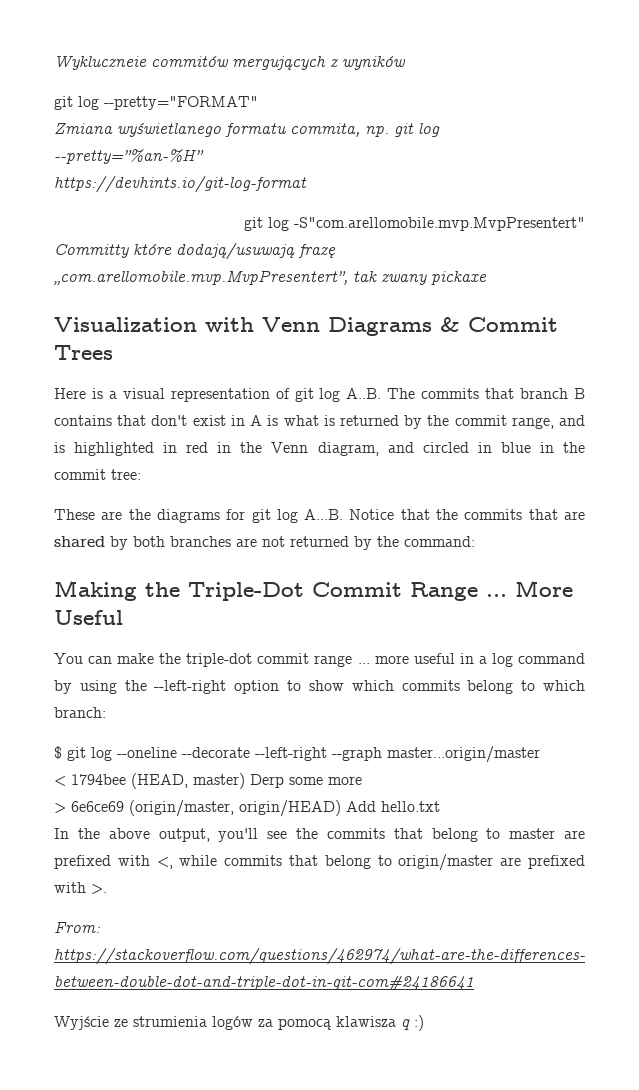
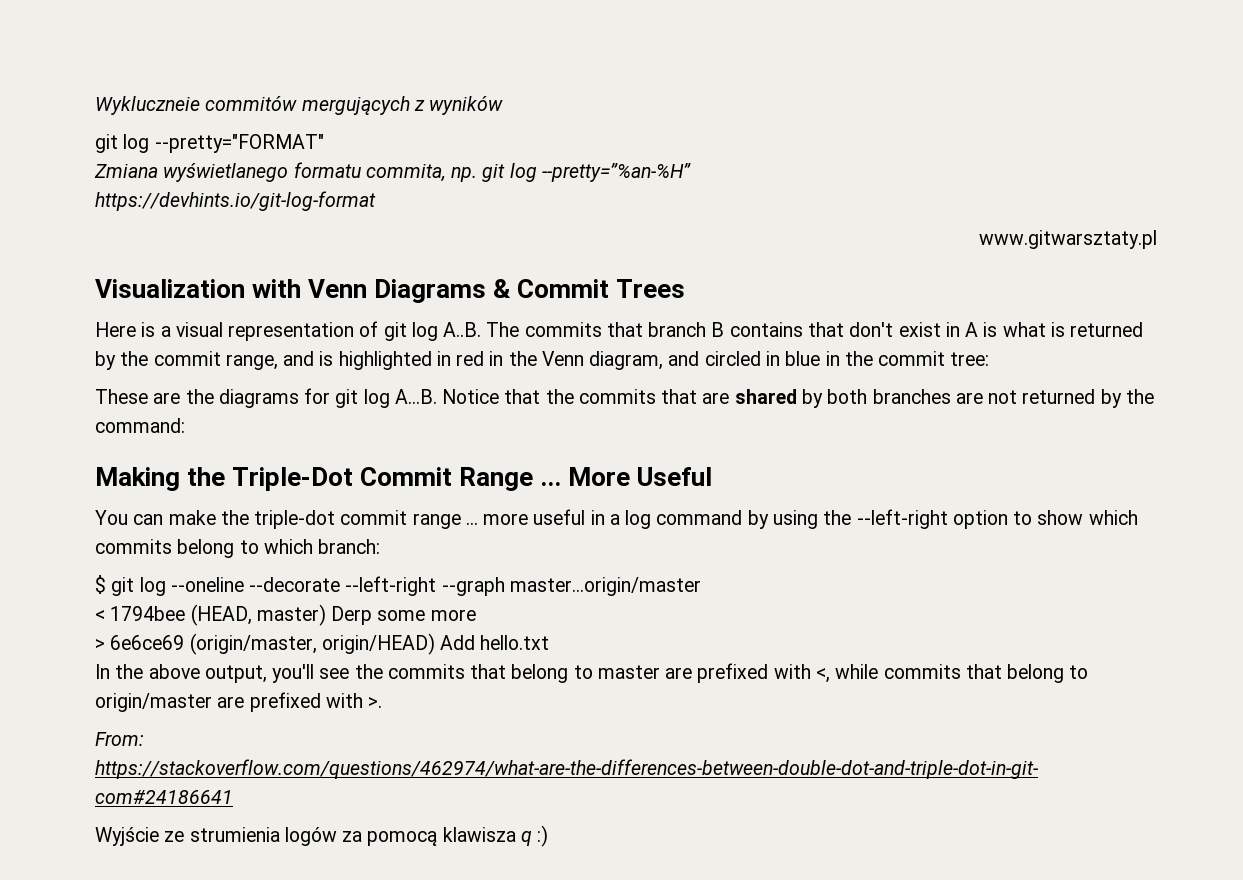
- git log -S"com.arellomobile.mvp.MvpPresentert"
- Committy które dodają/usuwają frazę „com.arellomobile.mvp.MvpPresentert”, tak zwany pickaxe
+ www.gitwarsztaty.pl

